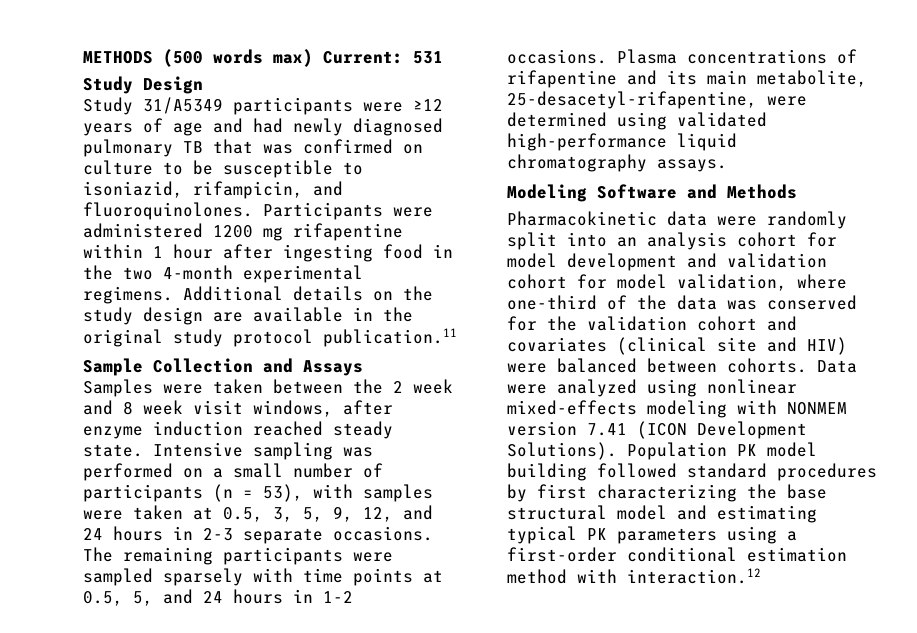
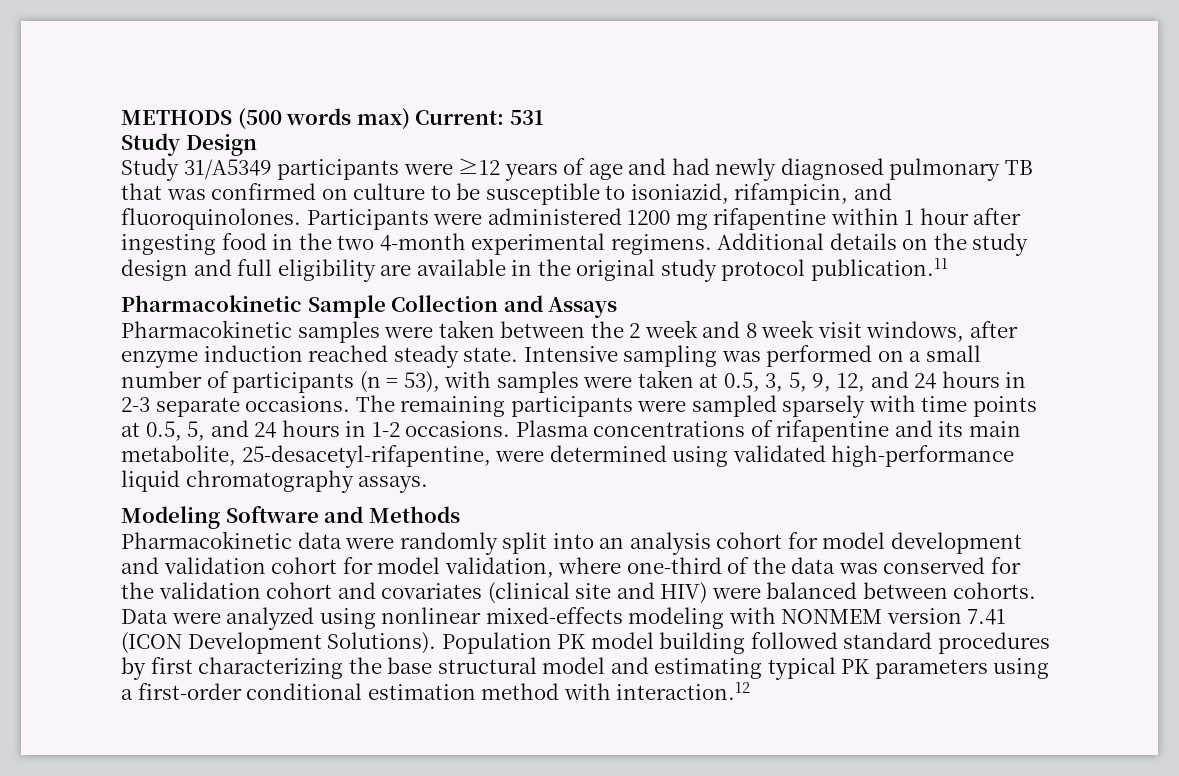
- Additional details on the study design are available in the original study protocol publication.11
+ Additional details on the study design and full eligibility are available in the original study protocol publication.11
- Sample Collection and Assays
+ Pharmacokinetic Sample Collection and Assays
- Samples were taken between the 2 week and 8 week visit windows, after enzyme induction reached steady state.
+ Pharmacokinetic samples were taken between the 2 week and 8 week visit windows, after enzyme induction reached steady state.

